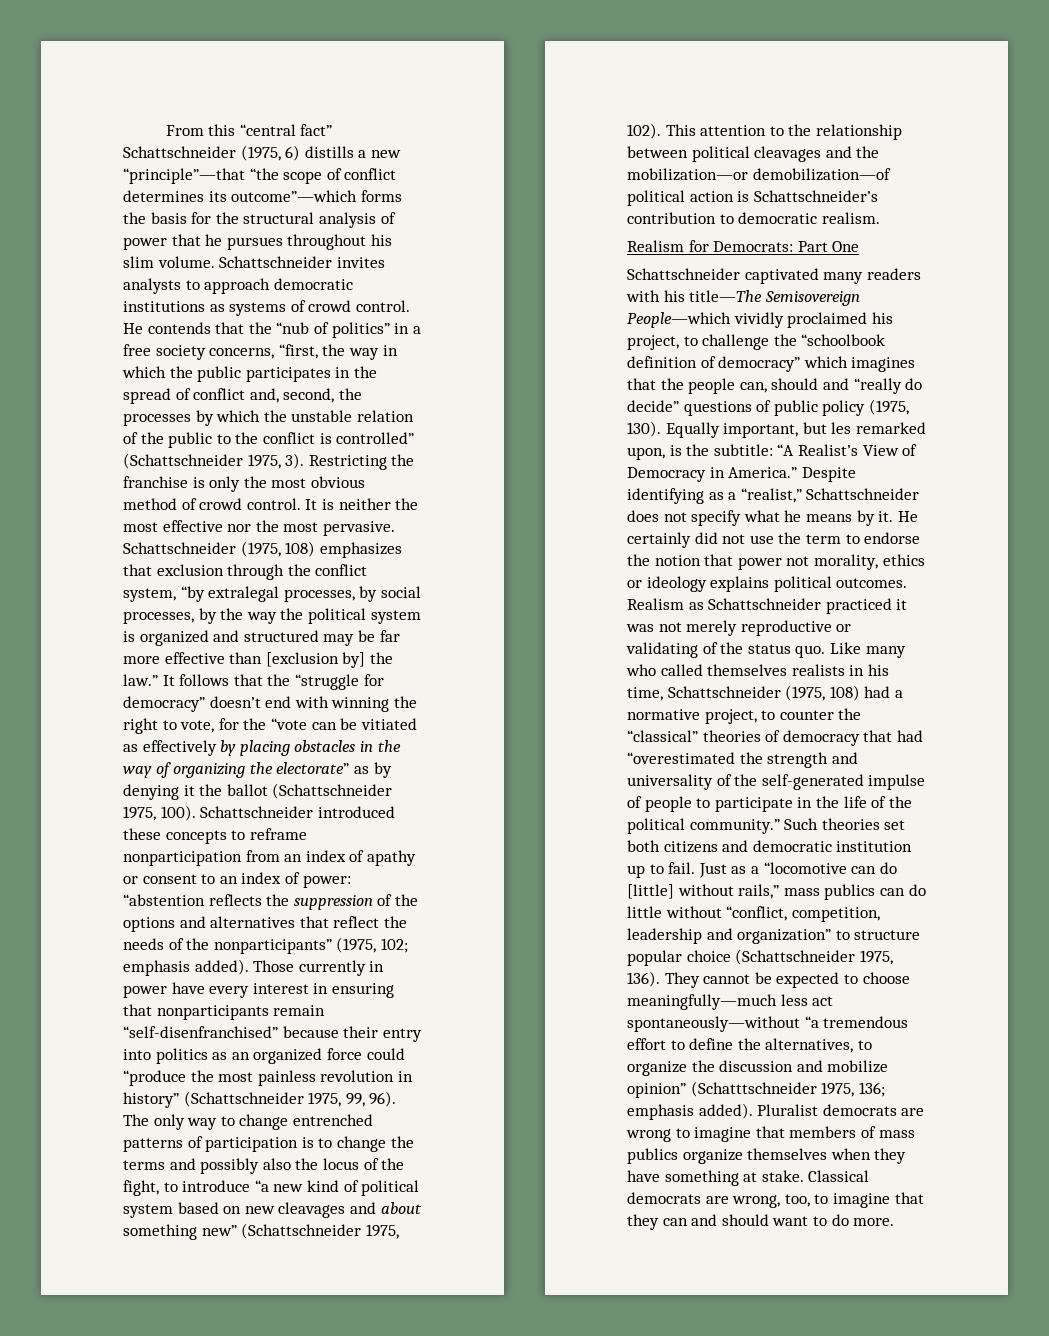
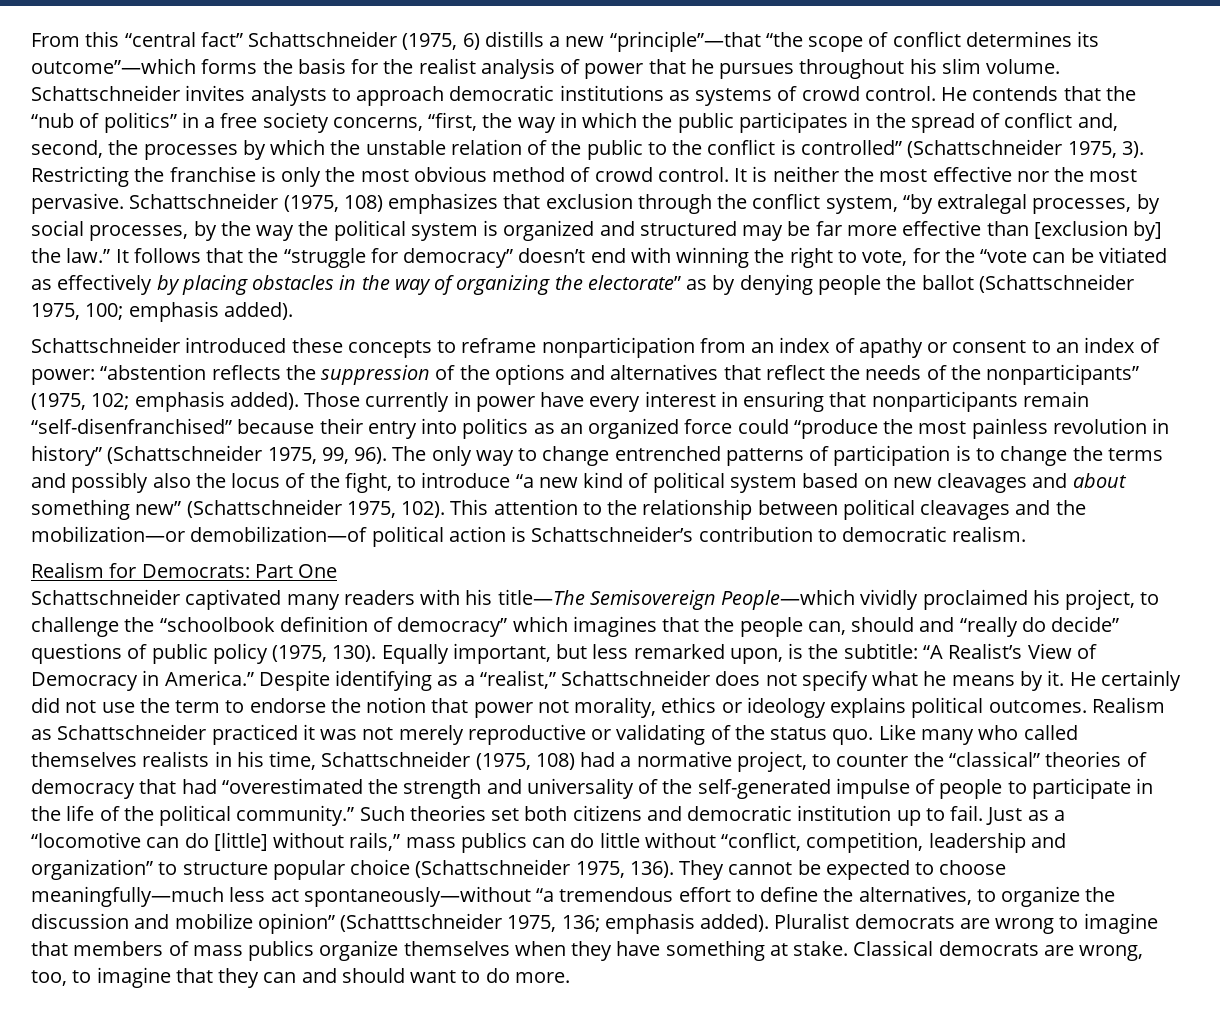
- From this “central fact” Schattschneider (1975, 6) distills a new “principle”—that “the scope of conflict determines its outcome”—which forms the basis for the structural analysis of power that he pursues throughout his slim volume.
+ From this “central fact” Schattschneider (1975, 6) distills a new “principle”—that “the scope of conflict determines its outcome”—which forms the basis for the realist analysis of power that he pursues throughout his slim volume.
- It follows that the “struggle for democracy” doesn’t end with winning the right to vote, for the “vote can be vitiated as effectively by placing obstacles in the way of organizing the electorate” as by denying it the ballot (Schattschneider 1975, 100). Schattschneider introduced these concepts to reframe nonparticipation from an index of apathy or consent to an index of power:
+ It follows that the “struggle for democracy” doesn’t end with winning the right to vote, for the “vote can be vitiated as effectively by placing obstacles in the way of organizing the electorate” as by denying people the ballot (Schattschneider 1975, 100; emphasis added).
+ Schattschneider introduced these concepts to reframe nonparticipation from an index of apathy or consent to an index of power:
- Equally important, but les remarked upon, is the subtitle: “A Realist’s View of Democracy in America.”
+ Equally important, but less remarked upon, is the subtitle: “A Realist’s View of Democracy in America.”

